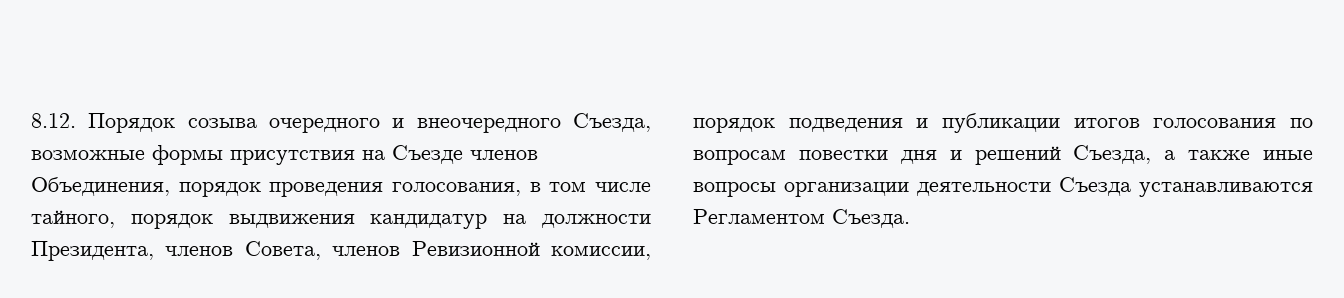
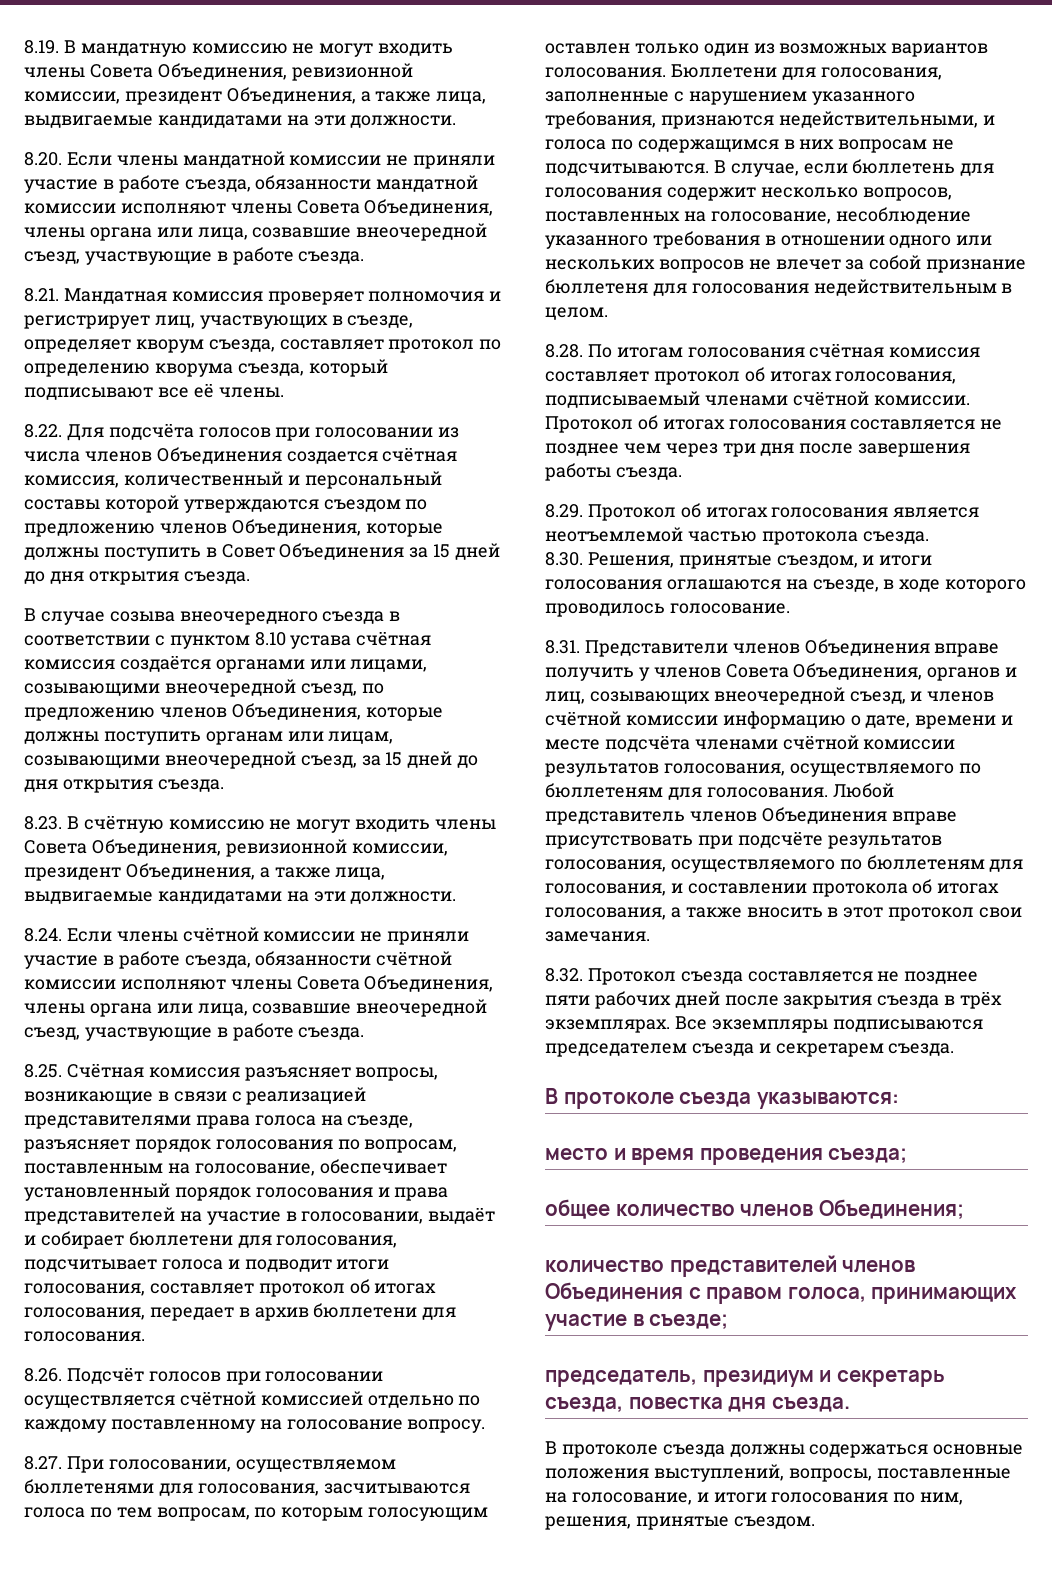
- 8.12. Порядок созыва очередного и внеочередного Съезда, возможные формы присутствия на Съезде членов Объединения, порядок проведения голосования, в том числе тайного, порядок выдвижения кандидатур на должности Президента, членов Совета, членов Ревизионной комиссии, порядок подведения и публикации итогов голосования по вопросам повестки дня и решений Съезда, а также иные вопросы организации деятельности Съезда устанавливаются Регламентом Съезда.
+ 8.19. В мандатную комиссию не могут входить члены Совета Объединения, ревизионной комиссии, президент Объединения, а также лица, выдвигаемые кандидатами на эти должности.
+ 8.20. Если члены мандатной комиссии не приняли участие в работе съезда, обязанности мандатной комиссии исполняют члены Совета Объединения, члены органа или лица, созвавшие внеочередной съезд, участвующие в работе съезда.
+ 8.21. Мандатная комиссия проверяет полномочия и регистрирует лиц, участвующих в съезде, определяет кворум съезда, составляет протокол по определению кворума съезда, который подписывают все её члены.
+ 8.22. Для подсчёта голосов при голосовании из числа членов Объединения создается счётная комиссия, количественный и персональный составы которой утверждаются съездом по предложению членов Объединения, которые должны поступить в Совет Объединения за 15 дней до дня открытия съезда.
+ В случае созыва внеочередного съезда в соответствии с пунктом 8.10 устава счётная комиссия создаётся органами или лицами, созывающими внеочередной съезд, по предложению членов Объединения, которые должны поступить органам или лицам, созывающими внеочередной съезд, за 15 дней до дня открытия съезда.
+ 8.23. В счётную комиссию не могут входить члены Совета Объединения, ревизионной комиссии, президент Объединения, а также лица, выдвигаемые кандидатами на эти должности.
+ 8.24. Если члены счётной комиссии не приняли участие в работе съезда, обязанности счётной комиссии исполняют члены Совета Объединения, члены органа или лица, созвавшие внеочередной съезд, участвующие в работе съезда.
+ 8.25. Счётная комиссия разъясняет вопросы, возникающие в связи с реализацией представителями права голоса на съезде, разъясняет порядок голосования по вопросам, поставленным на голосование, обеспечивает установленный порядок голосования и права представителей на участие в голосовании, выдаёт и собирает бюллетени для голосования, подсчитывает голоса и подводит итоги голосования, составляет протокол об итогах голосования, передает в архив бюллетени для голосования.
+ 8.26. Подсчёт голосов при голосовании осуществляется счётной комиссией отдельно по каждому поставленному на голосование вопросу.
+ 8.27. При голосовании, осуществляемом бюллетенями для голосования, засчитываются голоса по тем вопросам, по которым голосующим оставлен только один из возможных вариантов голосования. Бюллетени для голосования, заполненные с нарушением указанного требования, признаются недействительными, и голоса по содержащимся в них вопросам не подсчитываются. В случае, если бюллетень для голосования содержит несколько вопросов, поставленных на голосование, несоблюдение указанного требования в отношении одного или нескольких вопросов не влечет за собой признание бюллетеня для голосования недействительным в целом.
+ 8.28. По итогам голосования счётная комиссия составляет протокол об итогах голосования, подписываемый членами счётной комиссии. Протокол об итогах голосования составляется не позднее чем через три дня после завершения работы съезда.
+ 8.29. Протокол об итогах голосования является неотъемлемой частью протокола съезда.
+ 8.30. Решения, принятые съездом, и итоги голосования оглашаются на съезде, в ходе которого проводилось голосование.
+ 8.31. Представители членов Объединения вправе получить у членов Совета Объединения, органов и лиц, созывающих внеочередной съезд, и членов счётной комиссии информацию о дате, времени и месте подсчёта членами счётной комиссии результатов голосования, осуществляемого по бюллетеням для голосования. Любой представитель членов Объединения вправе присутствовать при подсчёте результатов голосования, осуществляемого по бюллетеням для голосования, и составлении протокола об итогах голосования, а также вносить в этот протокол свои замечания.
+ 8.32. Протокол съезда составляется не позднее пяти рабочих дней после закрытия съезда в трёх экземплярах. Все экземпляры подписываются председателем съезда и секретарем съезда.
+ В протоколе съезда указываются:
+ место и время проведения съезда;
+ общее количество членов Объединения;
+ количество представителей членов Объединения с правом голоса, принимающих участие в съезде;
+ председатель, президиум и секретарь съезда, повестка дня съезда.
+ В протоколе съезда должны содержаться основные положения выступлений, вопросы, поставленные на голосование, и итоги голосования по ним, решения, принятые съездом.

